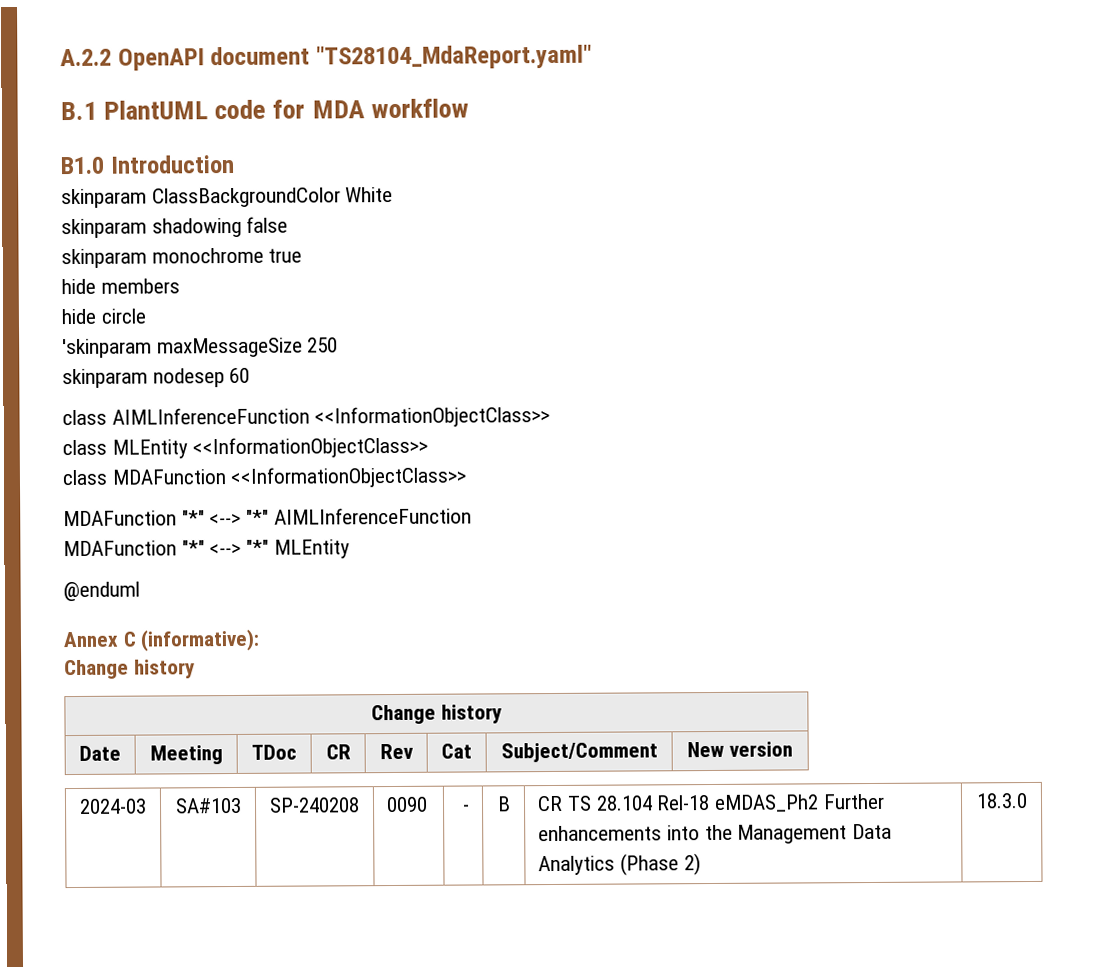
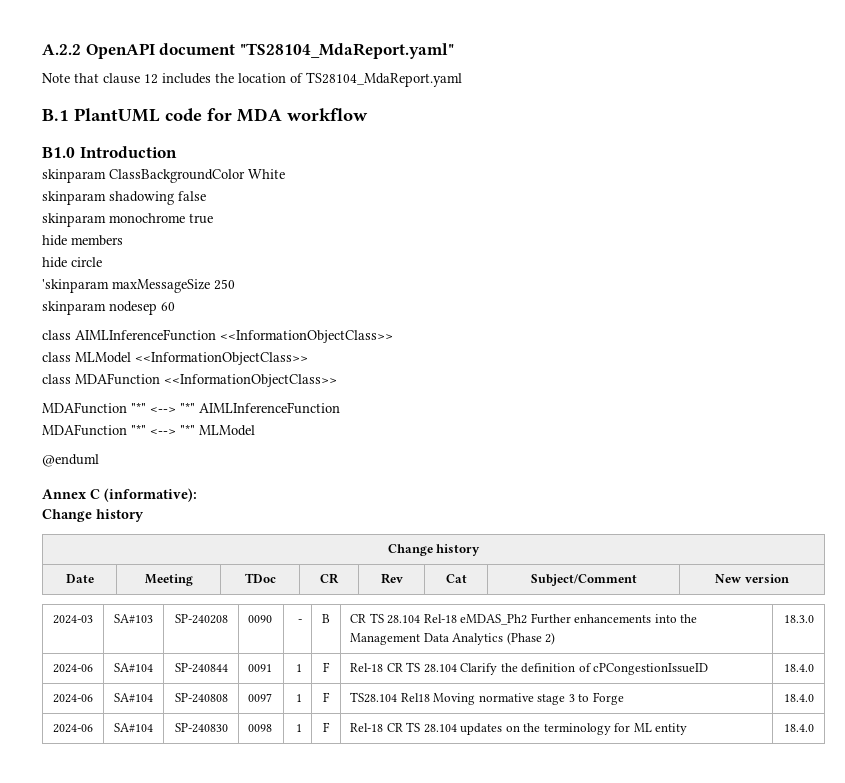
+ Note that clause 12 includes the location of TS28104_MdaReport.yaml
- class MLEntity <<InformationObjectClass>>
+ class MLModel <<InformationObjectClass>>
- MDAFunction "*" <--> "*" MLEntity
+ MDAFunction "*" <--> "*" MLModel
+ 2024-06 | SA#104 | SP-240844 | 0091 | 1 | F | Rel-18 CR TS 28.104 Clarify the definition of cPCongestionIssueID | 18.4.0
+ 2024-06 | SA#104 | SP-240808 | 0097 | 1 | F | TS28.104 Rel18 Moving normative stage 3 to Forge | 18.4.0
+ 2024-06 | SA#104 | SP-240830 | 0098 | 1 | F | Rel-18 CR TS 28.104 updates on the terminology for ML entity | 18.4.0

